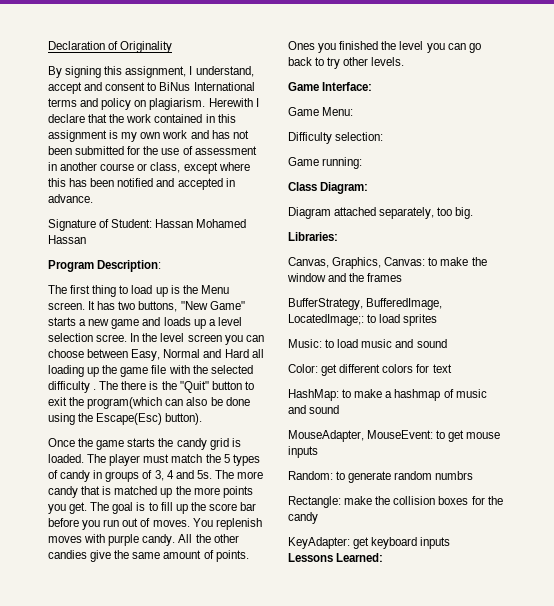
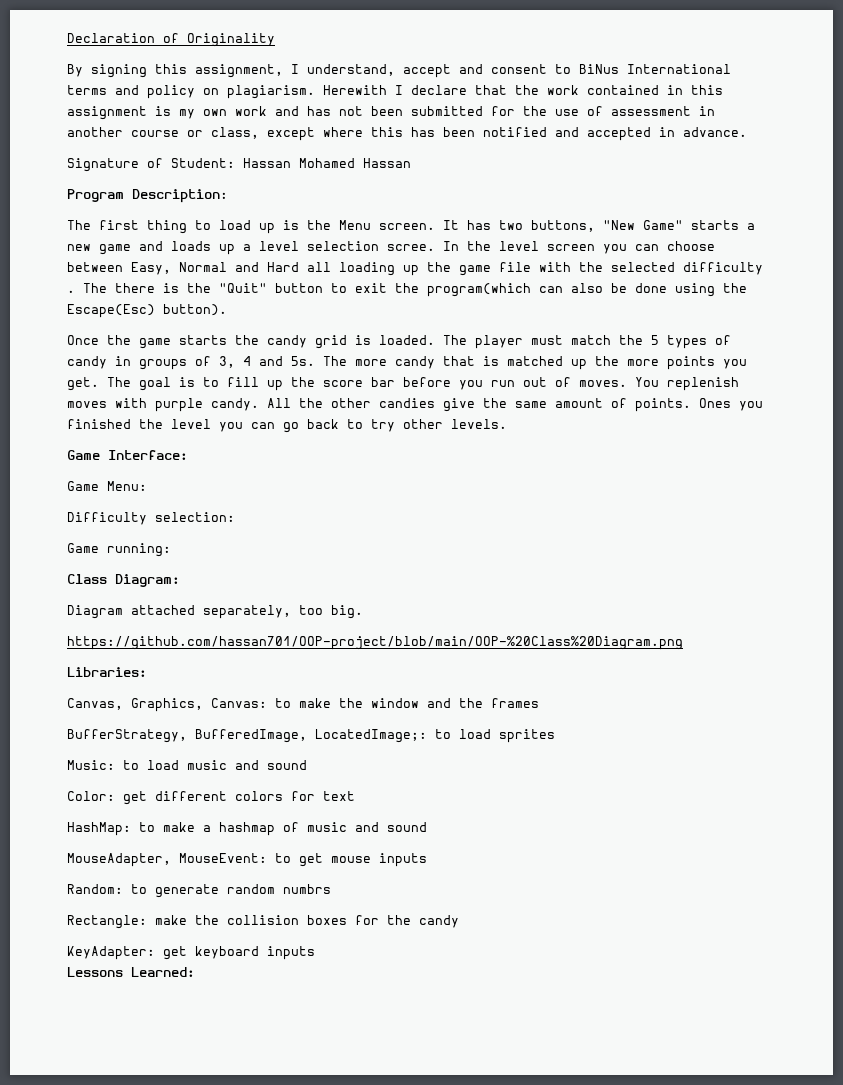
+ https://github.com/hassan701/OOP-project/blob/main/OOP-%20Class%20Diagram.png

